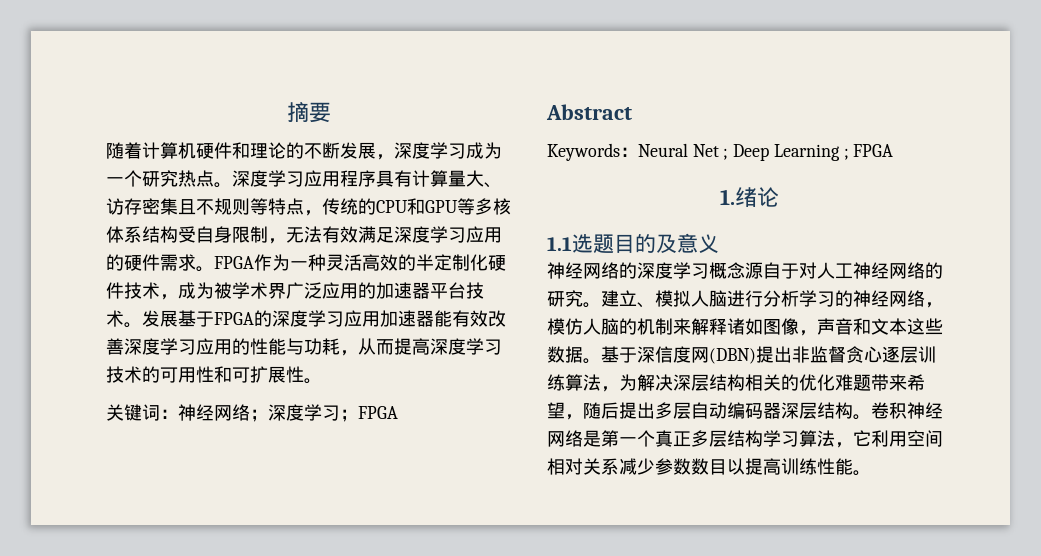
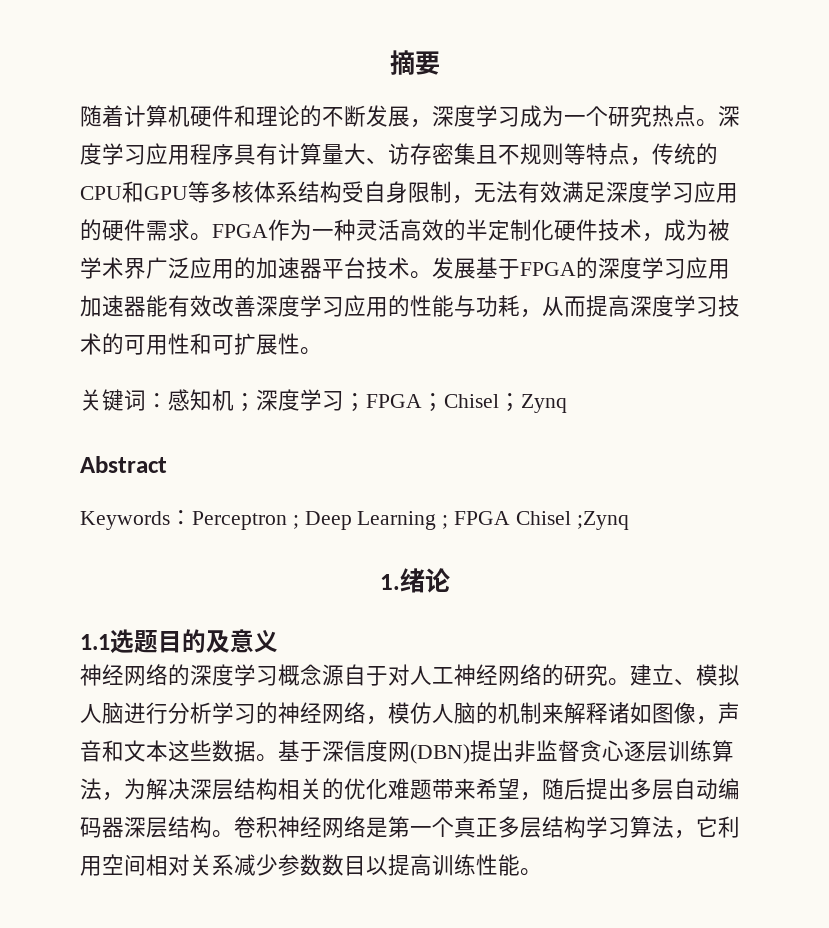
- 关键词：神经网络；深度学习；FPGA
+ 关键词：感知机；深度学习；FPGA；Chisel；Zynq
- Keywords：Neural Net ; Deep Learning ; FPGA
+ Keywords：Perceptron ; Deep Learning ; FPGA Chisel ;Zynq

